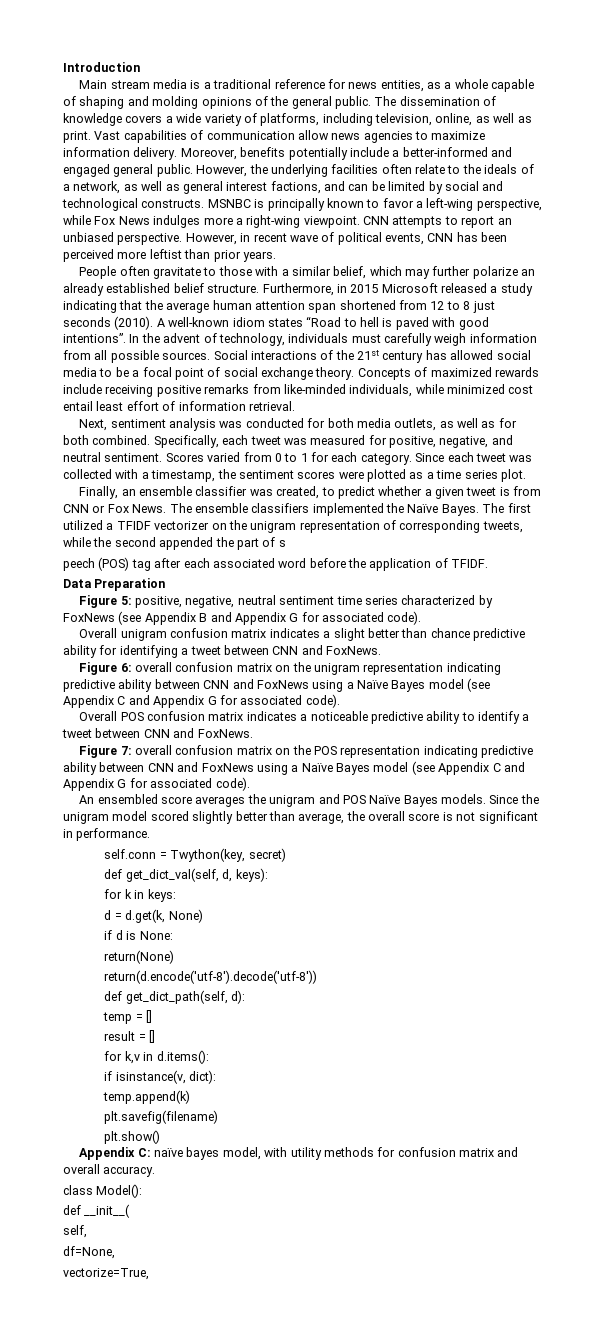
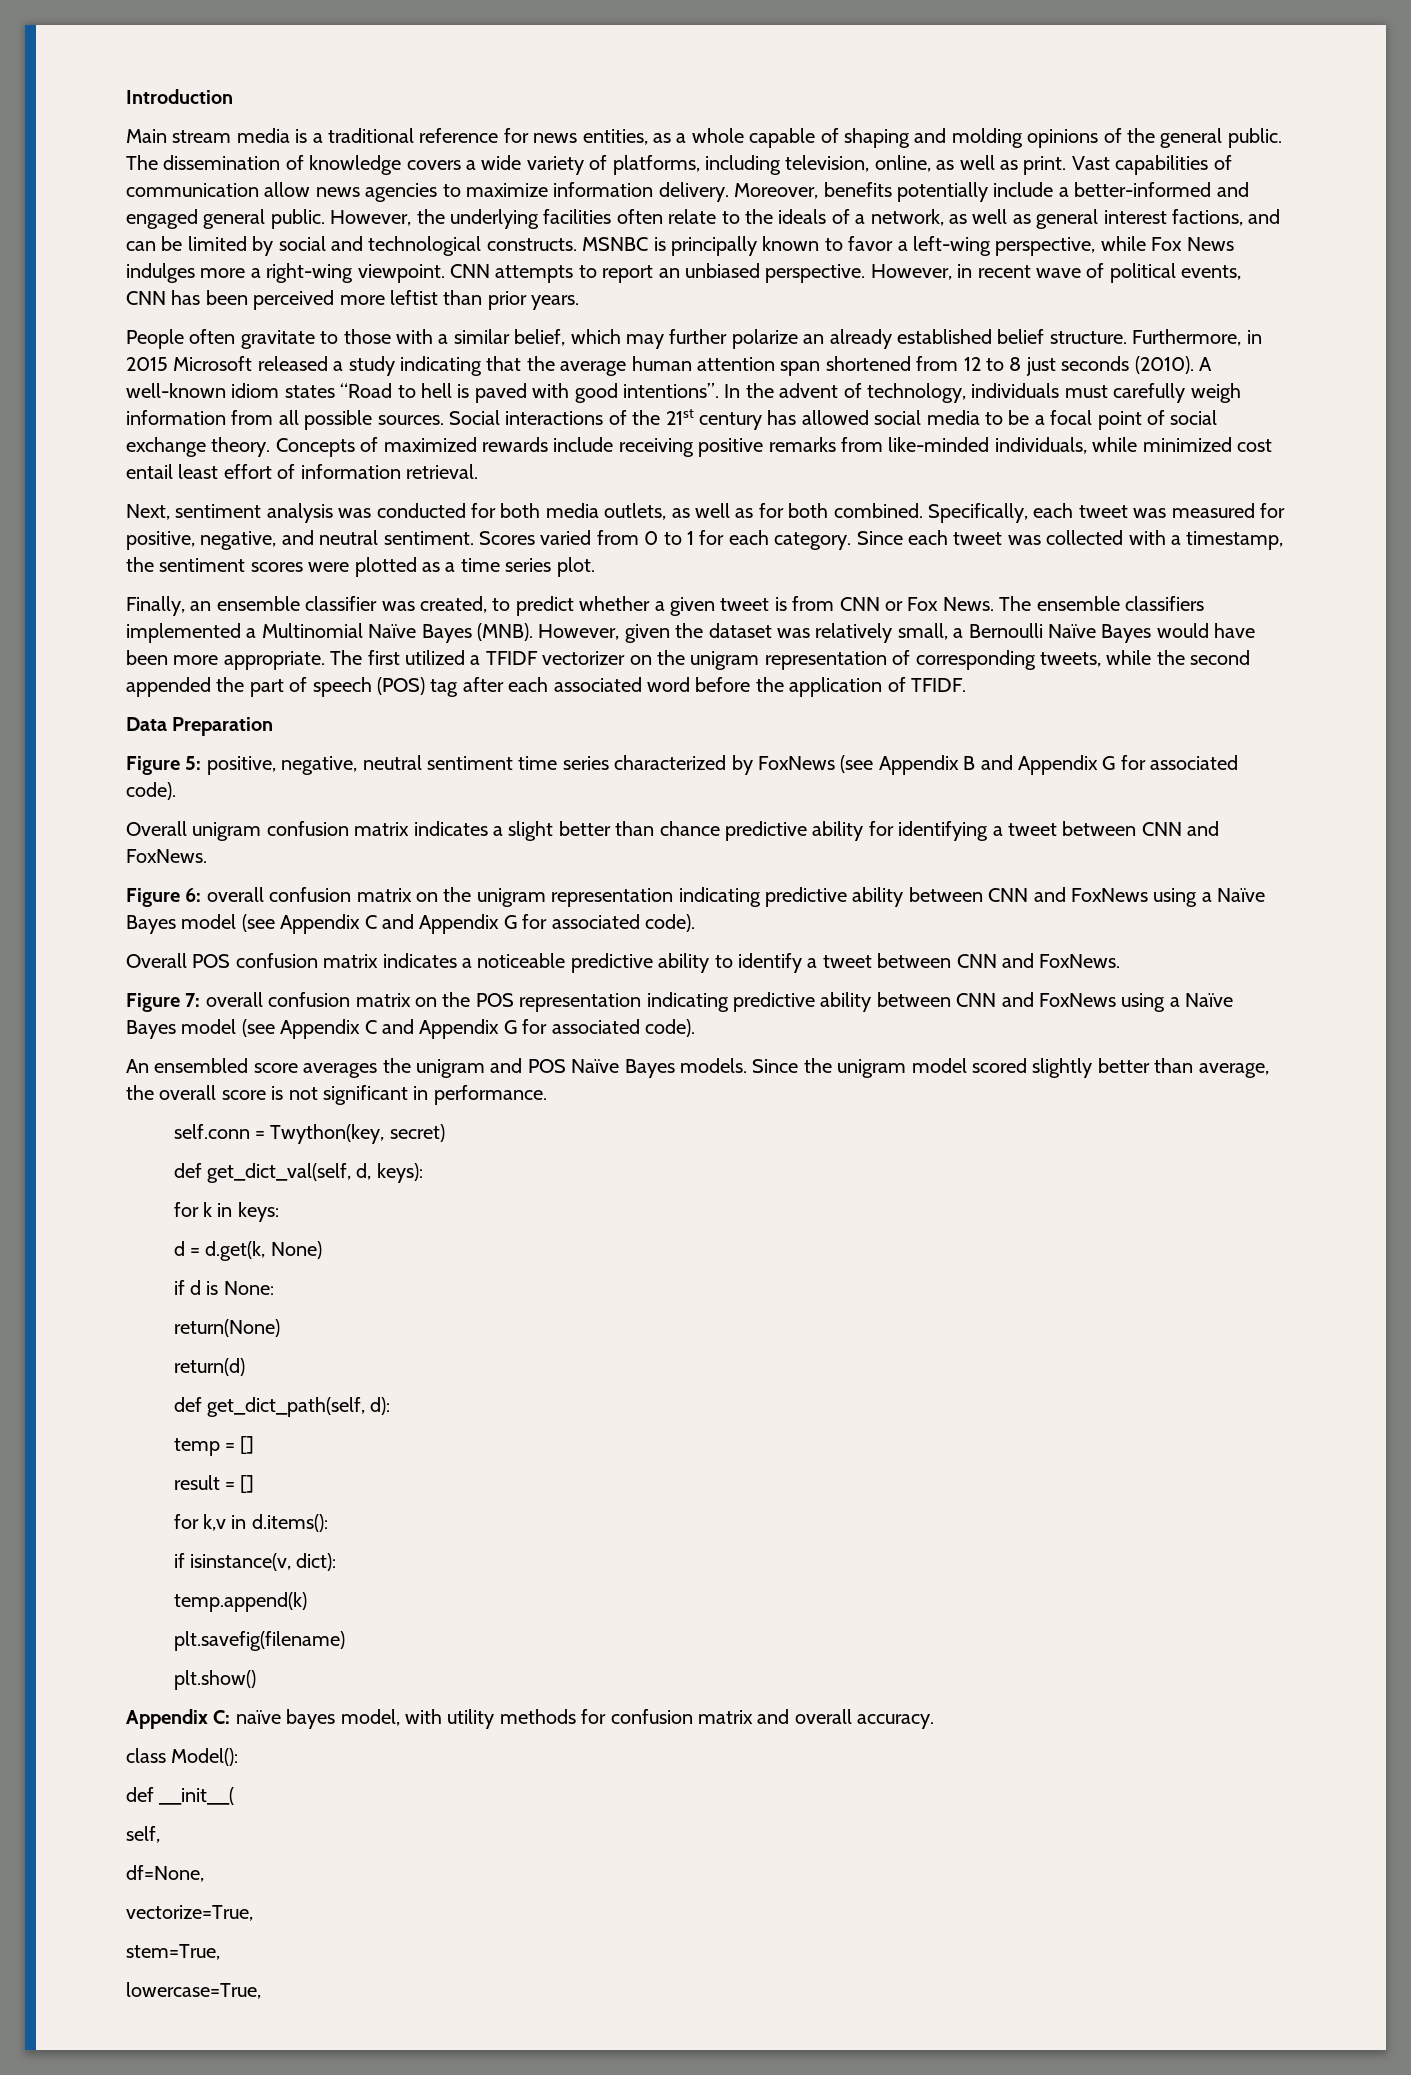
- The ensemble classifiers implemented the Naïve Bayes.
+ The ensemble classifiers implemented a Multinomial Naïve Bayes (MNB). However, given the dataset was relatively small, a Bernoulli Naïve Bayes would have been more appropriate.
- The first utilized a TFIDF vectorizer on the unigram representation of corresponding tweets, while the second appended the part of s
- peech (POS) tag after each associated word before the application of TFIDF.
+ The first utilized a TFIDF vectorizer on the unigram representation of corresponding tweets, while the second appended the part of speech (POS) tag after each associated word before the application of TFIDF.
- return(d.encode('utf-8').decode('utf-8'))
+ return(d)
+ stem=True,
+ lowercase=True,

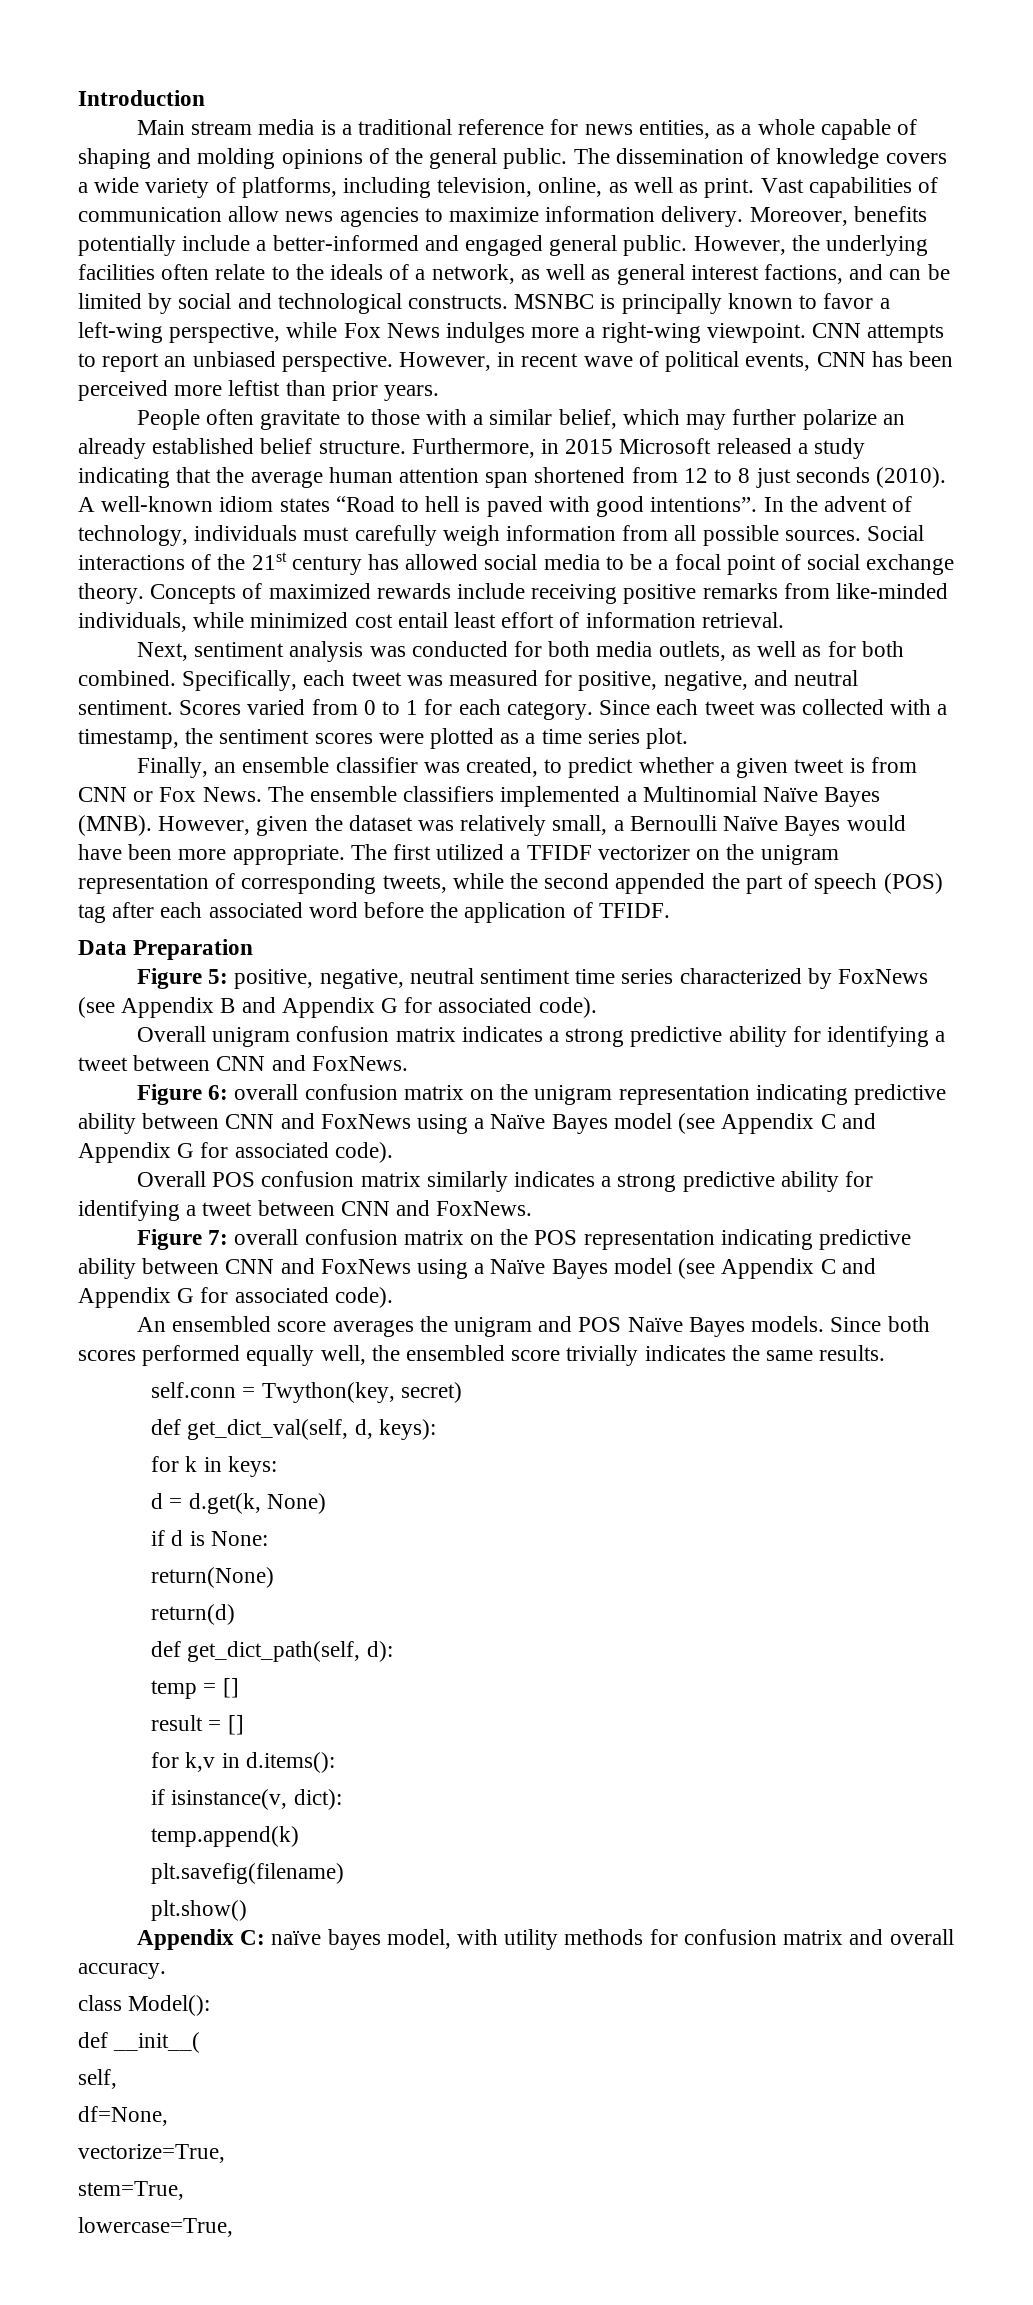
- Overall unigram confusion matrix indicates a slight better than chance predictive ability for identifying a tweet between CNN and FoxNews.
+ Overall unigram confusion matrix indicates a strong predictive ability for identifying a tweet between CNN and FoxNews.
- Overall POS confusion matrix indicates a noticeable predictive ability to identify a tweet between CNN and FoxNews.
+ Overall POS confusion matrix similarly indicates a strong predictive ability for identifying a tweet between CNN and FoxNews.
- Since the unigram model scored slightly better than average, the overall score is not significant in performance.
+ Since both scores performed equally well, the ensembled score trivially indicates the same results.

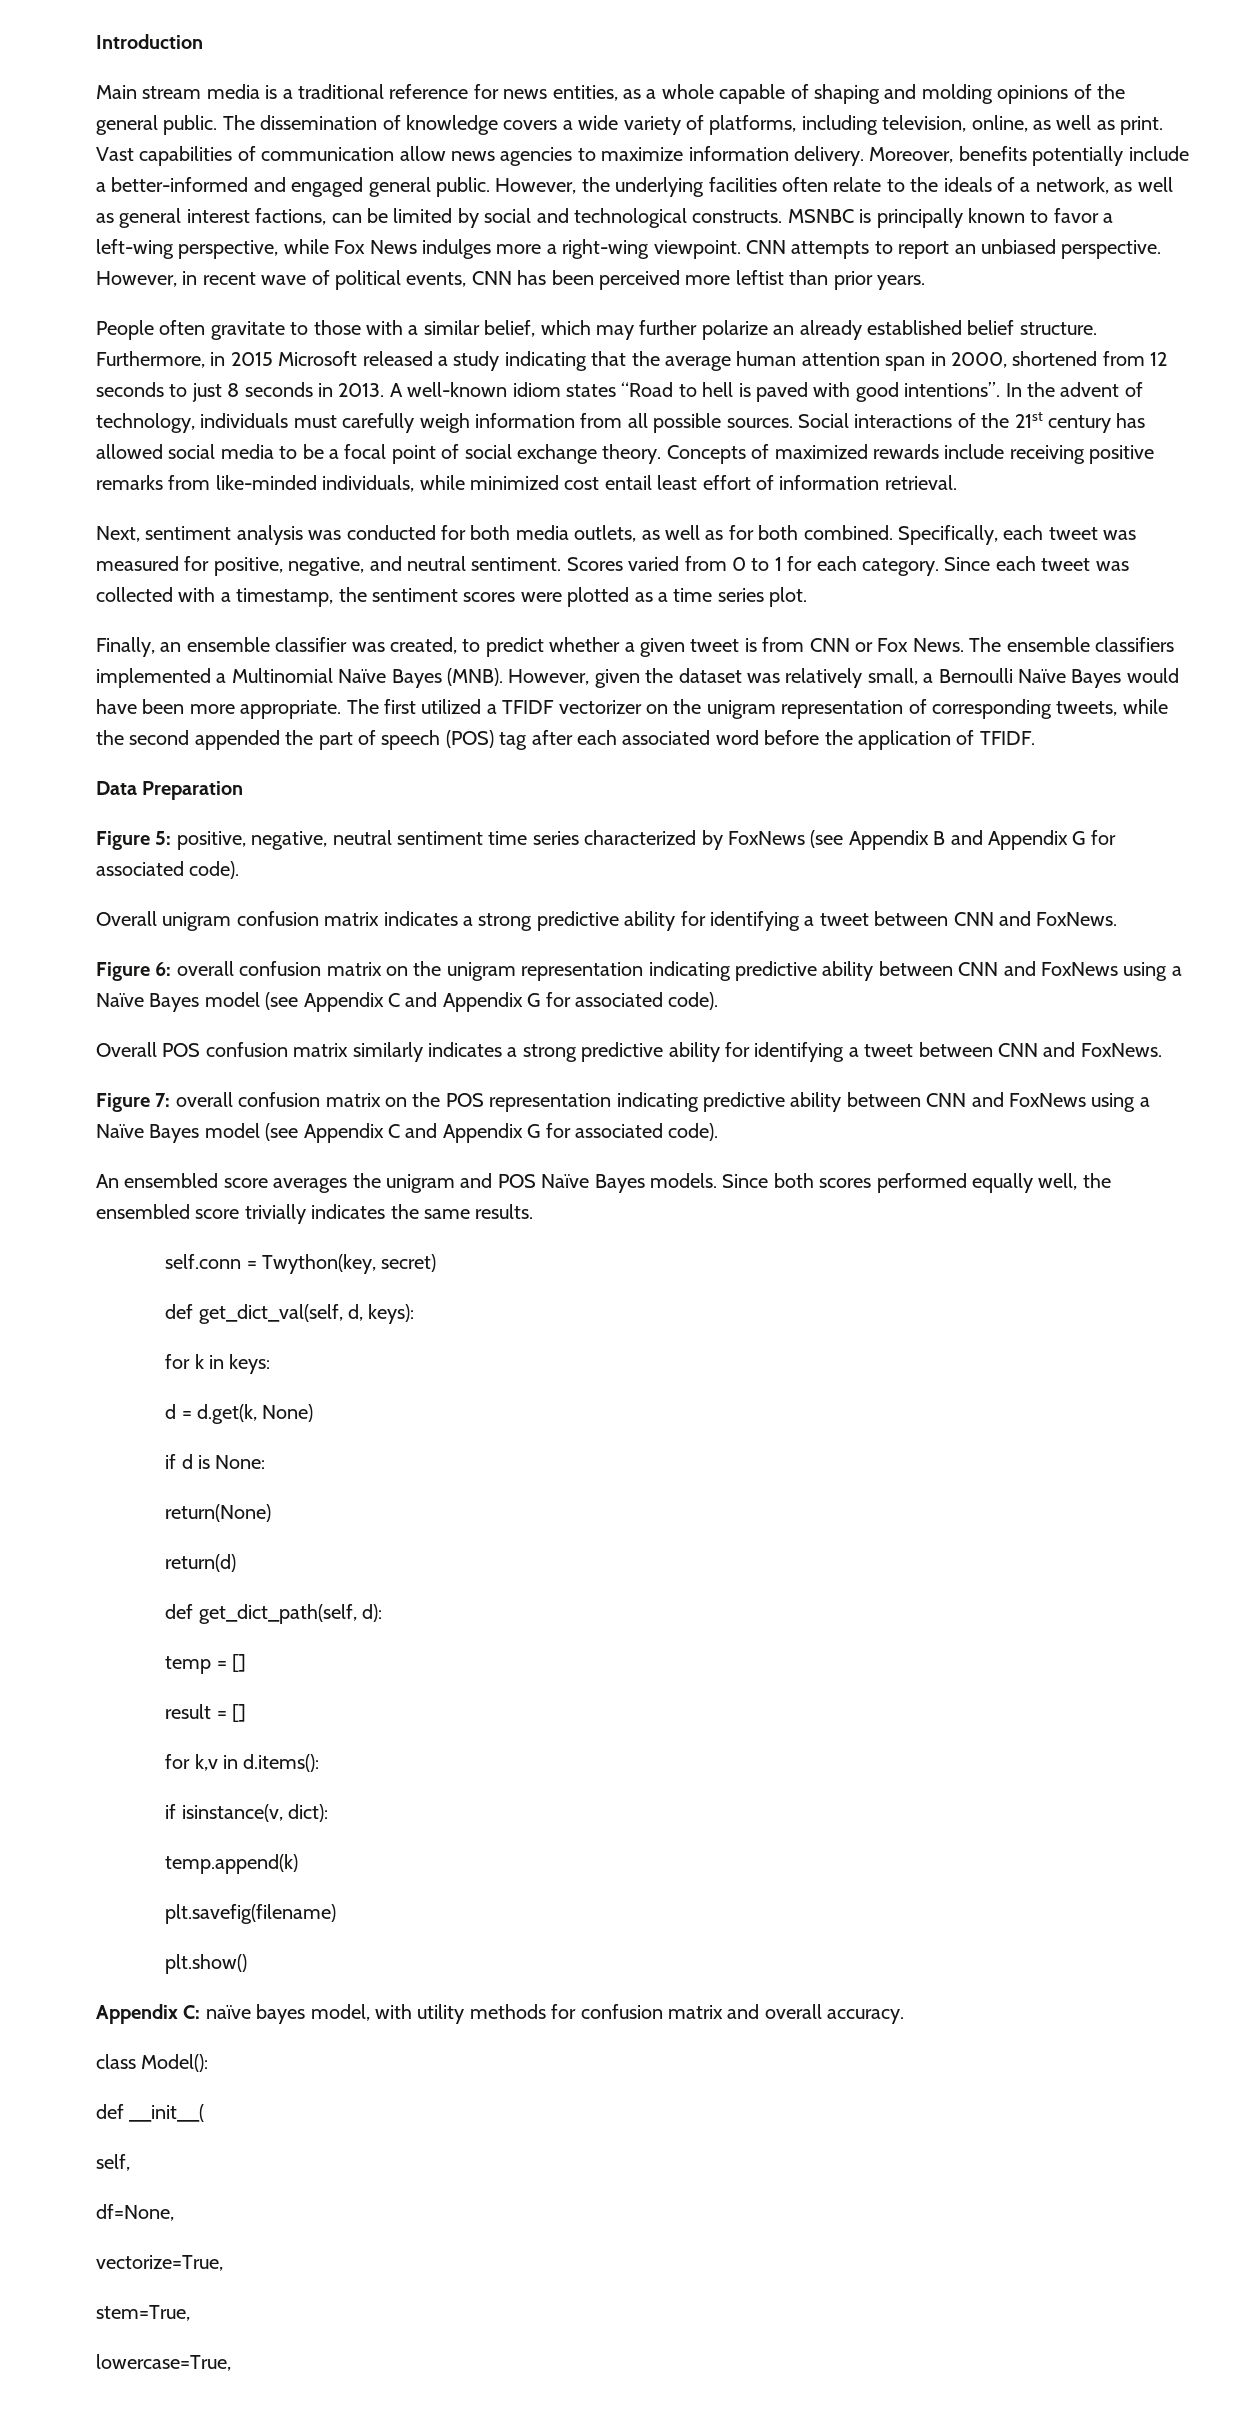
- However, the underlying facilities often relate to the ideals of a network, as well as general interest factions, and can be limited by social and technological constructs.
+ However, the underlying facilities often relate to the ideals of a network, as well as general interest factions, can be limited by social and technological constructs.
- Furthermore, in 2015 Microsoft released a study indicating that the average human attention span shortened from 12 to 8 just seconds (2010).
+ Furthermore, in 2015 Microsoft released a study indicating that the average human attention span in 2000, shortened from 12 seconds to just 8 seconds in 2013.

